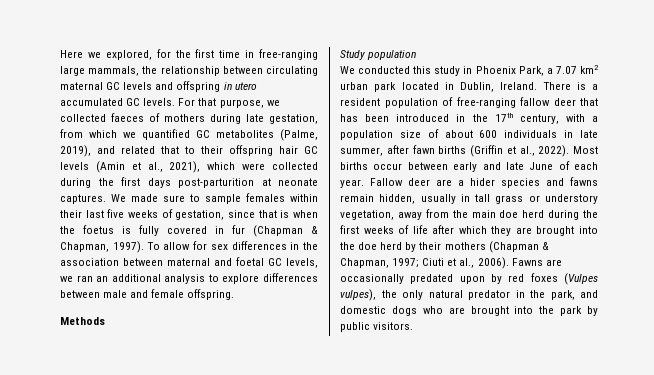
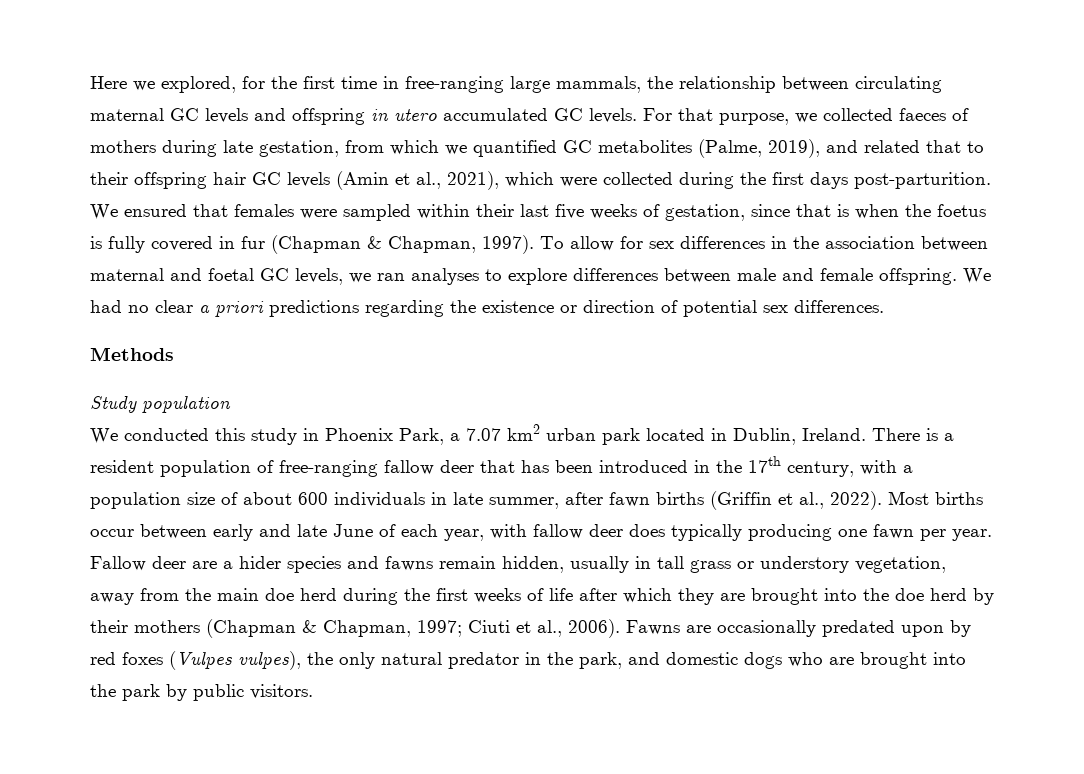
- For that purpose, we collected faeces of mothers during late gestation, from which we quantified GC metabolites (Palme, 2019), and related that to their offspring hair GC levels (Amin et al., 2021), which were collected during the first days post-parturition at neonate captures. We made sure to sample females within their last five weeks of gestation, since that is when the foetus is fully covered in fur (Chapman & Chapman, 1997).
+ For that purpose, we collected faeces of mothers during late gestation, from which we quantified GC metabolites (Palme, 2019), and related that to their offspring hair GC levels (Amin et al., 2021), which were collected during the first days post-parturition. We ensured that females were sampled within their last five weeks of gestation, since that is when the foetus is fully covered in fur (Chapman & Chapman, 1997).
- To allow for sex differences in the association between maternal and foetal GC levels, we ran an additional analysis to explore differences between male and female offspring.
+ To allow for sex differences in the association between maternal and foetal GC levels, we ran analyses to explore differences between male and female offspring. We had no clear a priori predictions regarding the existence or direction of potential sex differences.
- Most births occur between early and late June of each year.
+ Most births occur between early and late June of each year, with fallow deer does typically producing one fawn per year.

